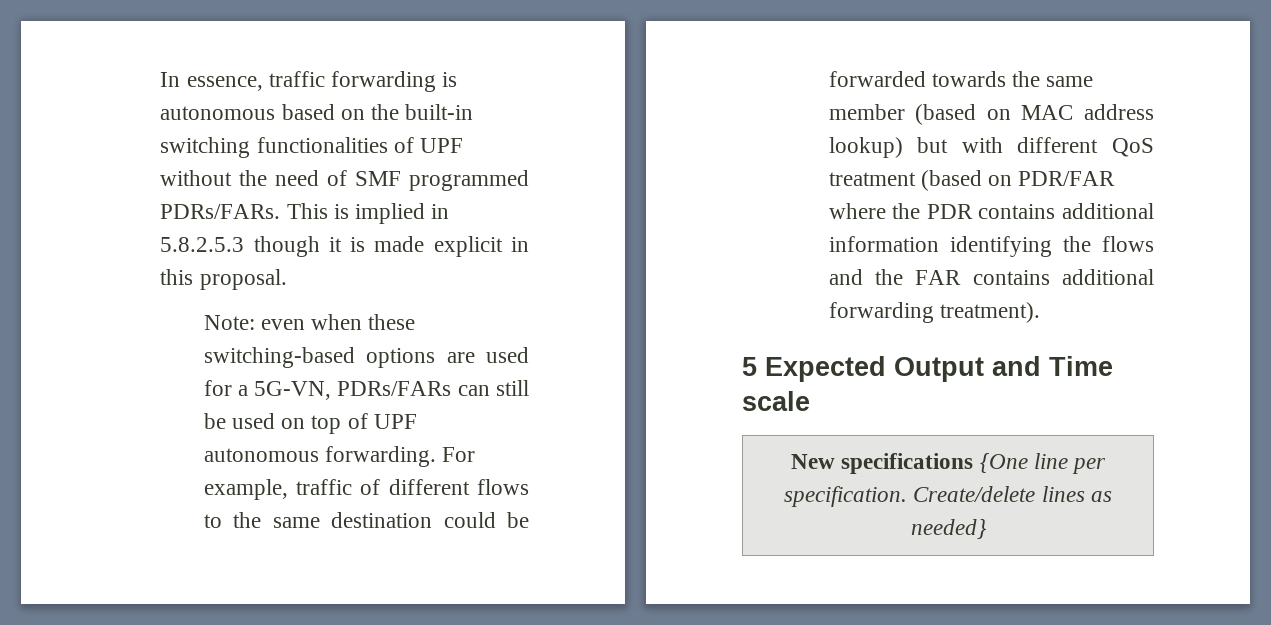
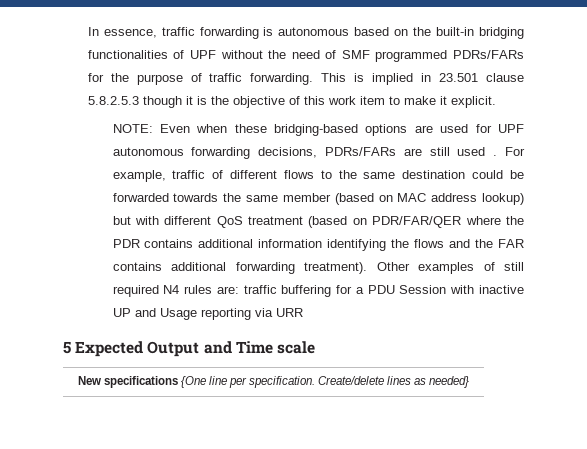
- In essence, traffic forwarding is autonomous based on the built-in switching functionalities of UPF without the need of SMF programmed PDRs/FARs.
+ In essence, traffic forwarding is autonomous based on the built-in bridging functionalities of UPF without the need of SMF programmed PDRs/FARs for the purpose of traffic forwarding.
- This is implied in 5.8.2.5.3 though it is made explicit in this proposal.
- Note: even when these switching-based options are used for a 5G-VN, PDRs/FARs can still be used on top of UPF autonomous forwarding.
+ This is implied in 23.501 clause 5.8.2.5.3 though it is the objective of this work item to make it explicit.
+ NOTE: Even when these bridging-based options are used for UPF autonomous forwarding decisions, PDRs/FARs are still used .
- For example, traffic of different flows to the same destination could be forwarded towards the same member (based on MAC address lookup) but with different QoS treatment (based on PDR/FAR where the PDR contains additional information identifying the flows and the FAR contains additional forwarding treatment).
+ For example, traffic of different flows to the same destination could be forwarded towards the same member (based on MAC address lookup) but with different QoS treatment (based on PDR/FAR/QER where the PDR contains additional information identifying the flows and the FAR contains additional forwarding treatment). Other examples of still required N4 rules are: traffic buffering for a PDU Session with inactive UP and Usage reporting via URR

